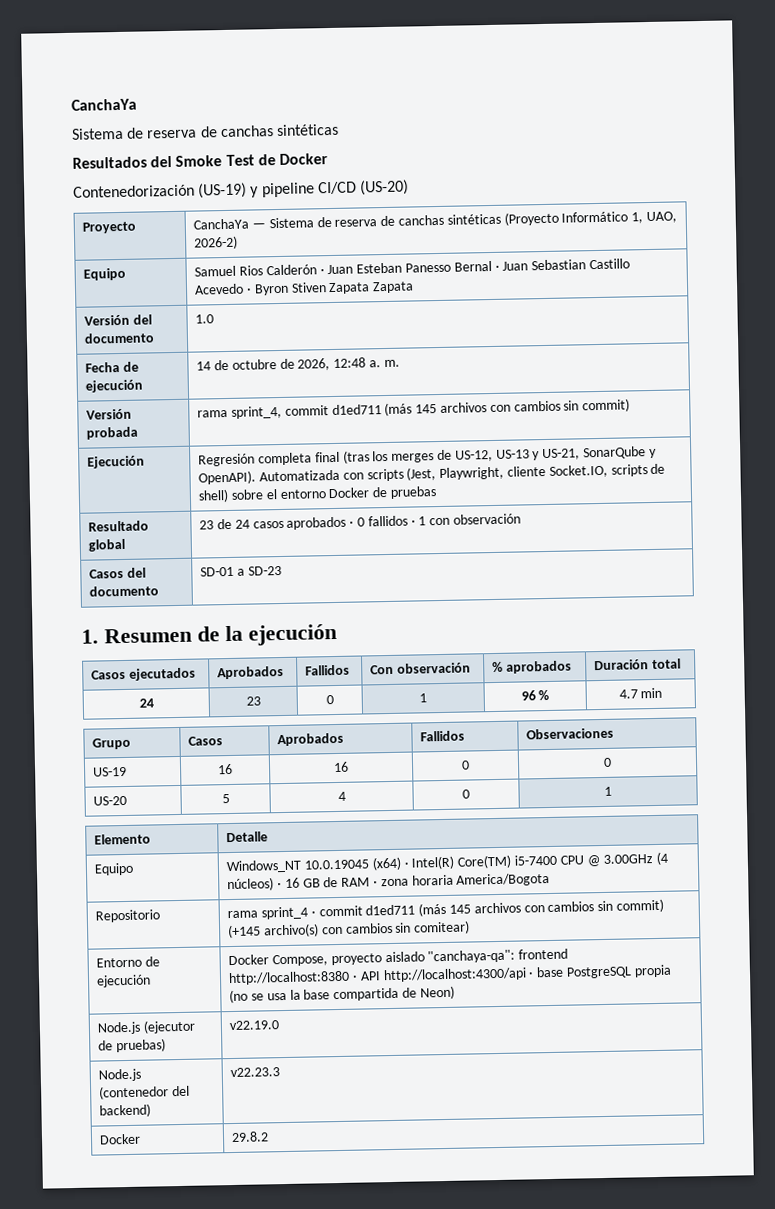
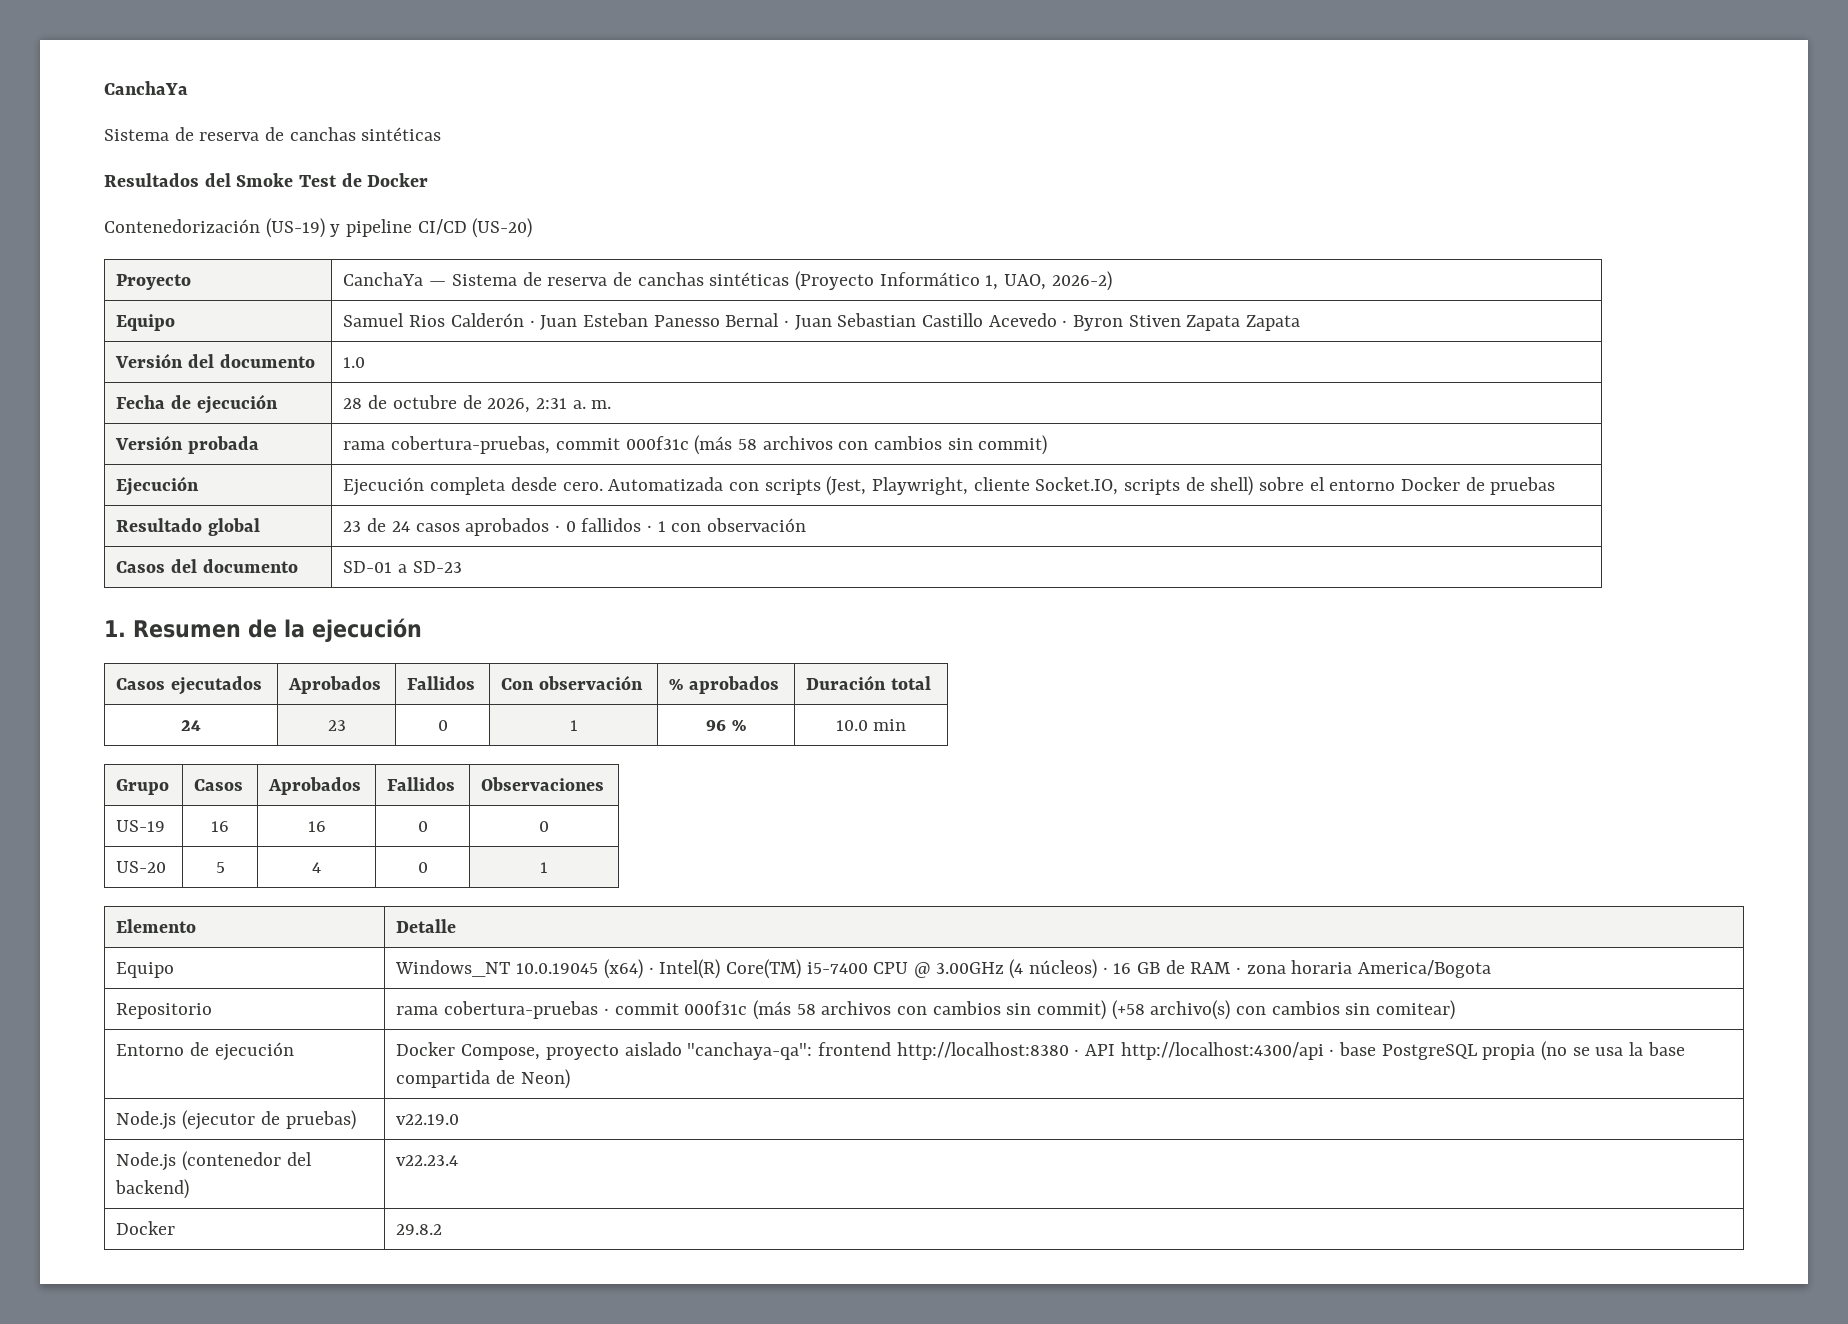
- Fecha de ejecución | 14 de octubre de 2026, 12:48 a. m.
+ Fecha de ejecución | 28 de octubre de 2026, 2:31 a. m.
- Versión probada | rama sprint_4, commit d1ed711 (más 145 archivos con cambios sin commit)
+ Versión probada | rama cobertura-pruebas, commit 000f31c (más 58 archivos con cambios sin commit)
- Ejecución | Regresión completa final (tras los merges de US-12, US-13 y US-21, SonarQube y OpenAPI). Automatizada con scripts (Jest, Playwright, cliente Socket.IO, scripts de shell) sobre el entorno Docker de pruebas
+ Ejecución | Ejecución completa desde cero. Automatizada con scripts (Jest, Playwright, cliente Socket.IO, scripts de shell) sobre el entorno Docker de pruebas
- 24 | 23 | 0 | 1 | 96 % | 4.7 min
+ 24 | 23 | 0 | 1 | 96 % | 10.0 min
- Repositorio | rama sprint_4 · commit d1ed711 (más 145 archivos con cambios sin commit) (+145 archivo(s) con cambios sin comitear)
+ Repositorio | rama cobertura-pruebas · commit 000f31c (más 58 archivos con cambios sin commit) (+58 archivo(s) con cambios sin comitear)
- Node.js (contenedor del backend) | v22.23.3
+ Node.js (contenedor del backend) | v22.23.4

